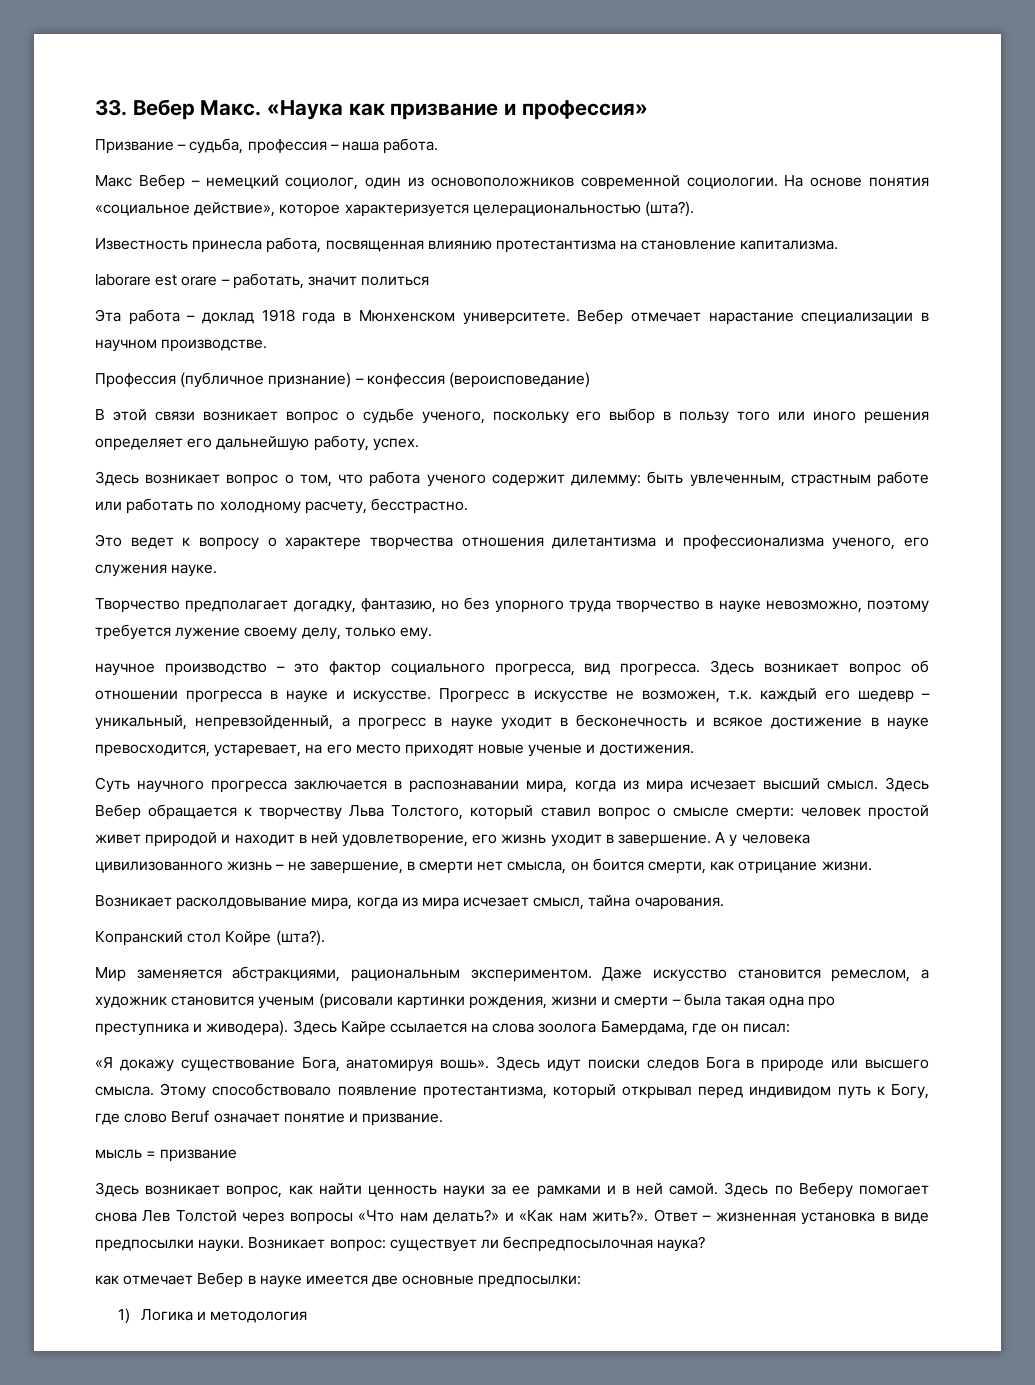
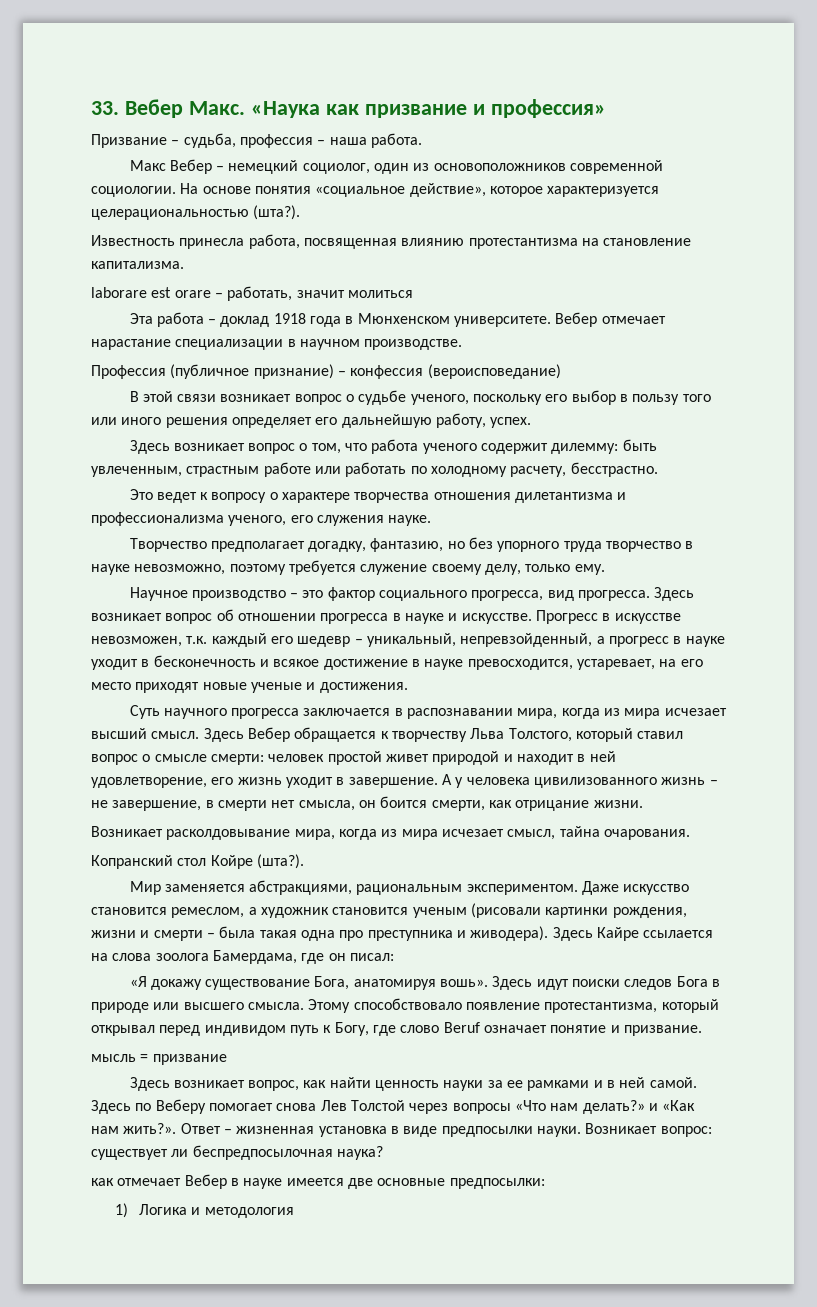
- laborare est orare – работать, значит политься
+ laborare est orare – работать, значит молиться
- Творчество предполагает догадку, фантазию, но без упорного труда творчество в науке невозможно, поэтому требуется лужение своему делу, только ему.
+ Творчество предполагает догадку, фантазию, но без упорного труда творчество в науке невозможно, поэтому требуется служение своему делу, только ему.
- научное производство – это фактор социального прогресса, вид прогресса.
+ Научное производство – это фактор социального прогресса, вид прогресса.
- Прогресс в искусстве не возможен, т.к. каждый его шедевр – уникальный, непревзойденный, а прогресс в науке уходит в бесконечность и всякое достижение в науке превосходится, устаревает, на его место приходят новые ученые и достижения.
+ Прогресс в искусстве невозможен, т.к. каждый его шедевр – уникальный, непревзойденный, а прогресс в науке уходит в бесконечность и всякое достижение в науке превосходится, устаревает, на его место приходят новые ученые и достижения.

